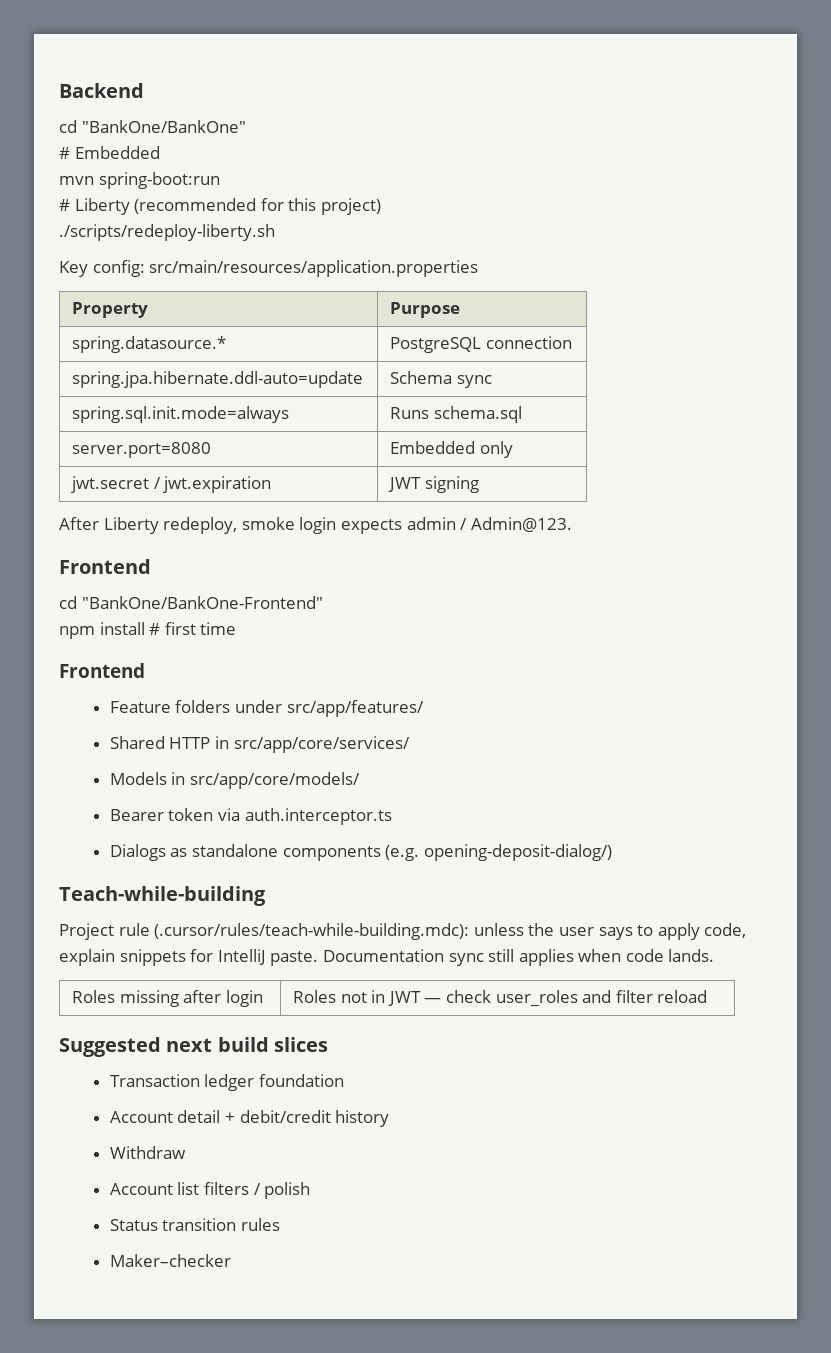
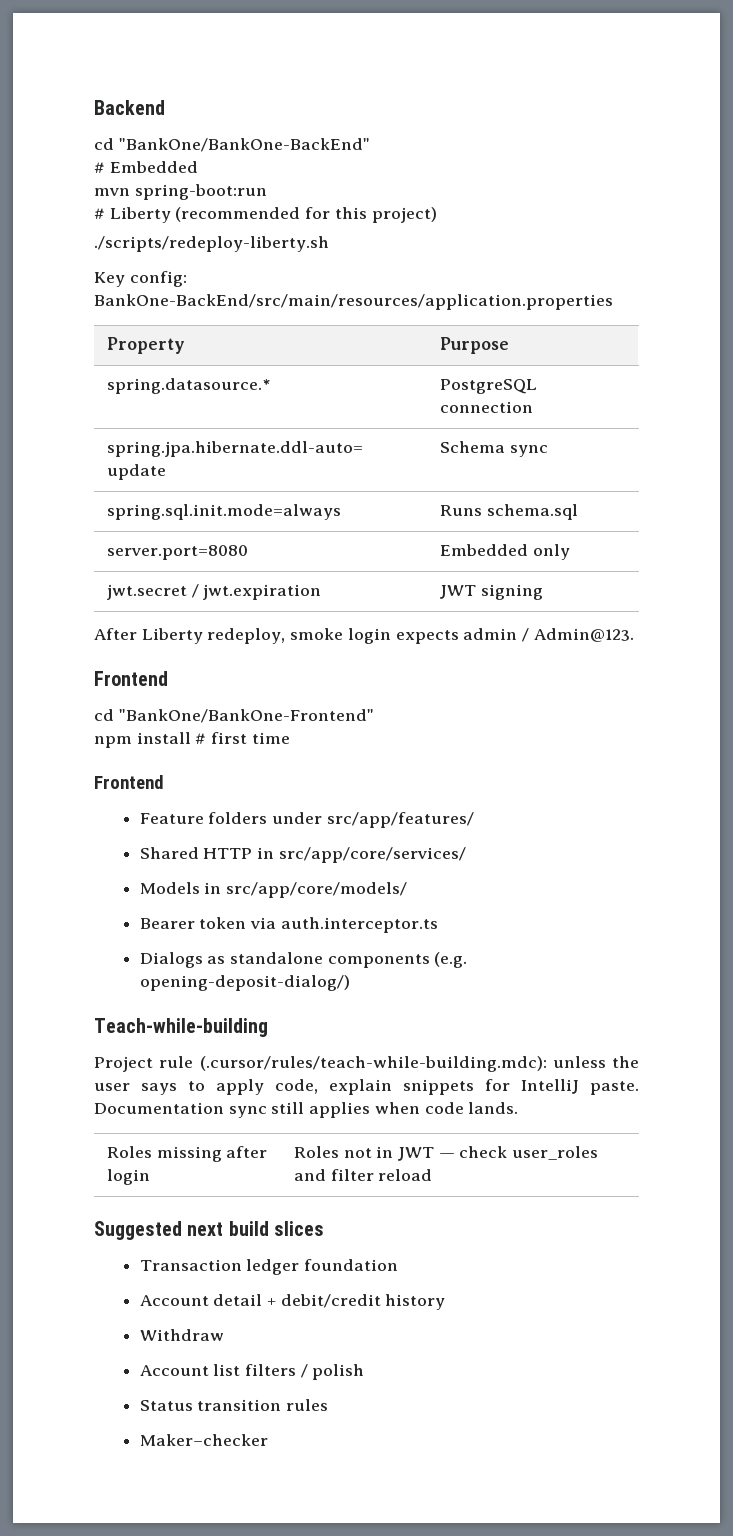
- cd "BankOne/BankOne"
+ cd "BankOne/BankOne-BackEnd"
- Key config: src/main/resources/application.properties
+ Key config: BankOne-BackEnd/src/main/resources/application.properties

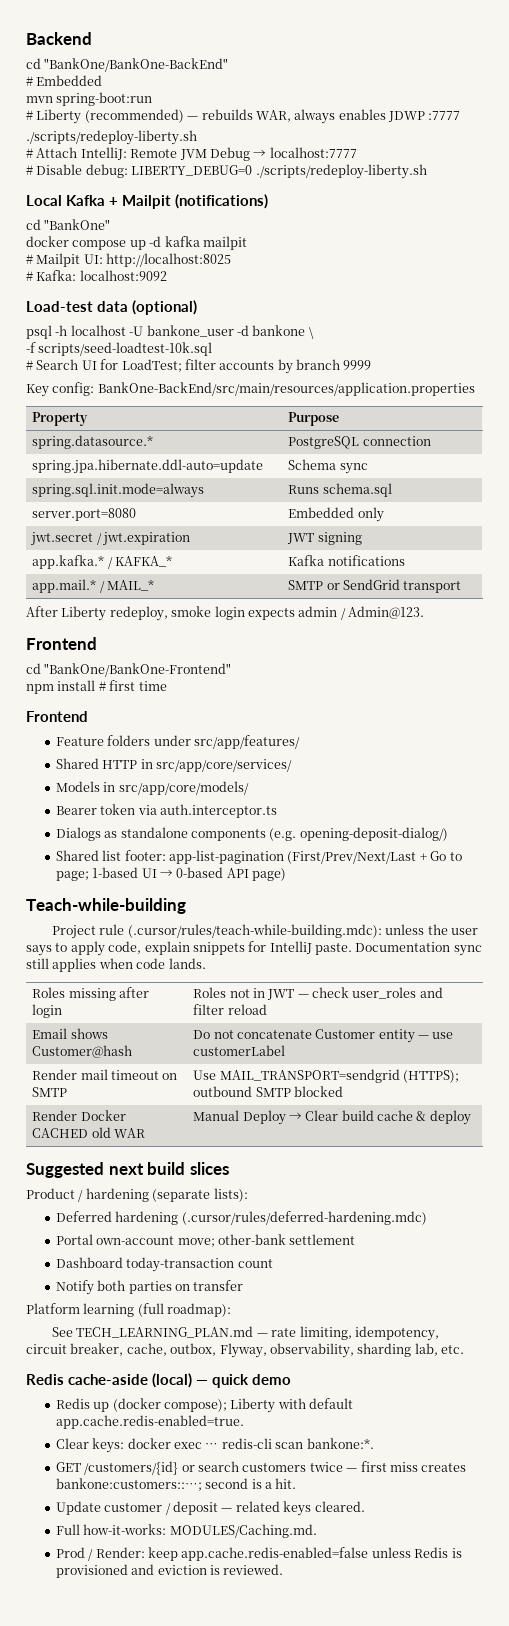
- # Liberty (recommended for this project)
+ # Liberty (recommended) — rebuilds WAR, always enables JDWP :7777
  ./scripts/redeploy-liberty.sh
+ # Attach IntelliJ: Remote JVM Debug → localhost:7777
+ # Disable debug: LIBERTY_DEBUG=0 ./scripts/redeploy-liberty.sh
+ Local Kafka + Mailpit (notifications)
+ cd "BankOne"
+ docker compose up -d kafka mailpit
+ # Mailpit UI: http://localhost:8025
+ # Kafka: localhost:9092
+ Load-test data (optional)
+ psql -h localhost -U bankone_user -d bankone \
+ -f scripts/seed-loadtest-10k.sql
+ # Search UI for LoadTest; filter accounts by branch 9999
+ app.kafka.* / KAFKA_* | Kafka notifications
+ app.mail.* / MAIL_* | SMTP or SendGrid transport
+ Shared list footer: app-list-pagination (First/Prev/Next/Last + Go to page; 1-based UI → 0-based API page)
+ Email shows Customer@hash | Do not concatenate Customer entity — use customerLabel
+ Render mail timeout on SMTP | Use MAIL_TRANSPORT=sendgrid (HTTPS); outbound SMTP blocked
+ Render Docker CACHED old WAR | Manual Deploy → Clear build cache & deploy
  Suggested next build slices
- Transaction ledger foundation
- Account detail + debit/credit history
- Withdraw
- Account list filters / polish
- Status transition rules
- Maker–checker
+ Product / hardening (separate lists):
+ Deferred hardening (.cursor/rules/deferred-hardening.mdc)
+ Portal own-account move; other-bank settlement
+ Dashboard today-transaction count
+ Notify both parties on transfer
+ Platform learning (full roadmap):
+ See TECH_LEARNING_PLAN.md — rate limiting, idempotency, circuit breaker, cache, outbox, Flyway, observability, sharding lab, etc.
+ Redis cache-aside (local) — quick demo
+ Redis up (docker compose); Liberty with default app.cache.redis-enabled=true.
+ Clear keys: docker exec … redis-cli scan bankone:*.
+ GET /customers/{id} or search customers twice — first miss creates bankone:customers::…; second is a hit.
+ Update customer / deposit — related keys cleared.
+ Full how-it-works: MODULES/Caching.md.
+ Prod / Render: keep app.cache.redis-enabled=false unless Redis is provisioned and eviction is reviewed.

